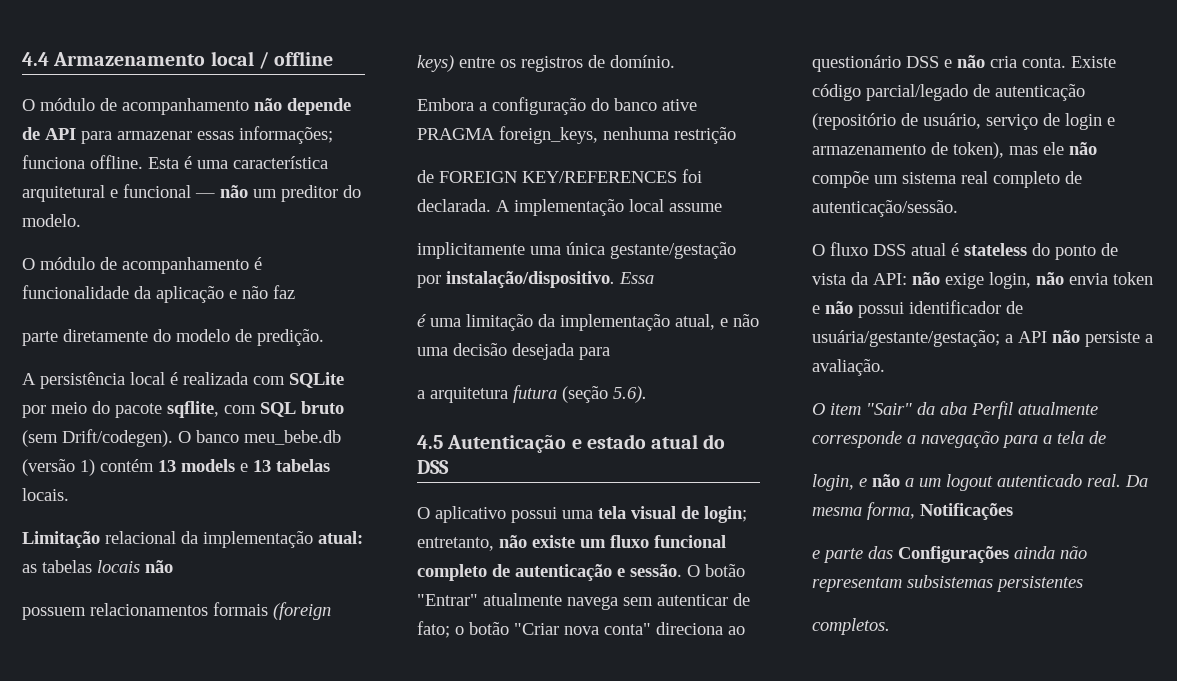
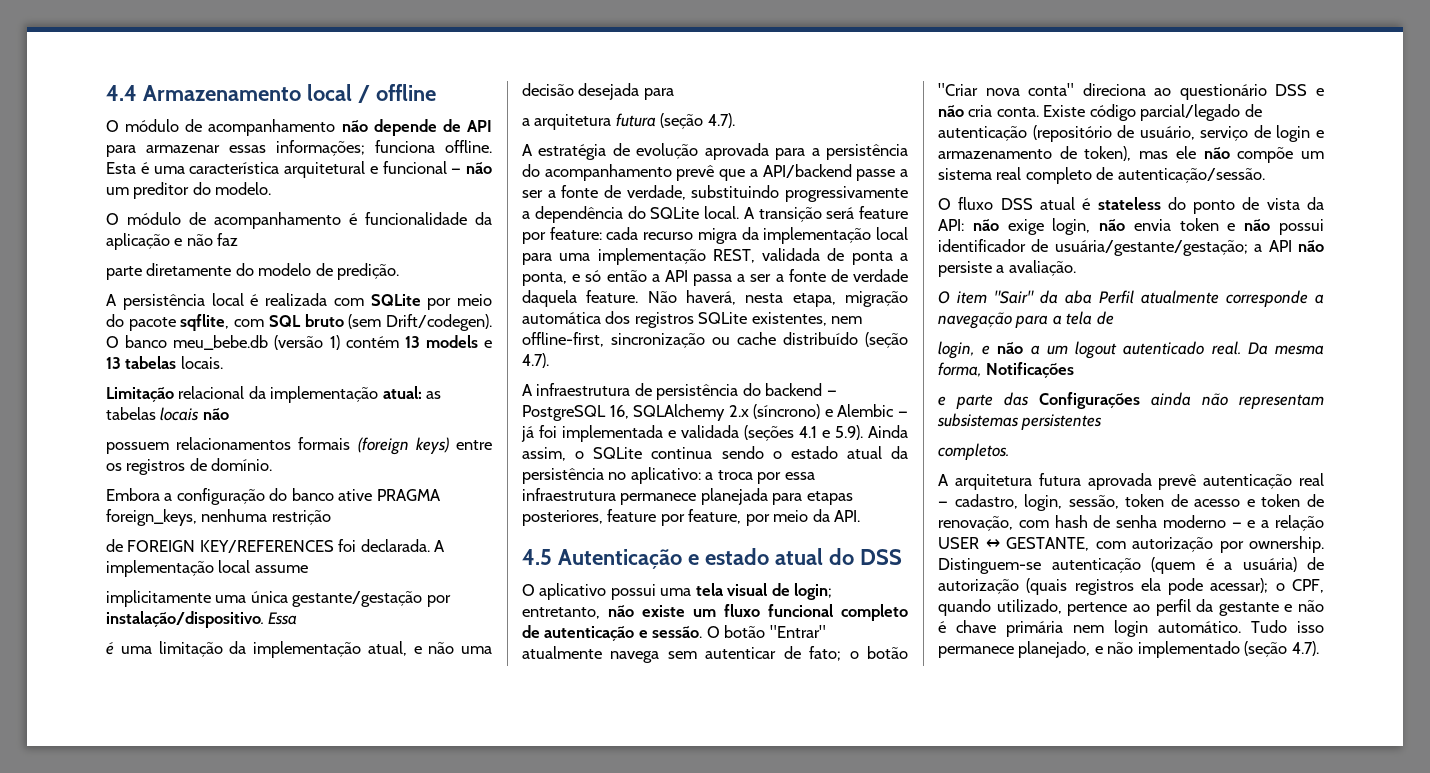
- a arquitetura futura (seção 5.6).
+ a arquitetura futura (seção 4.7).
+ A estratégia de evolução aprovada para a persistência do acompanhamento prevê que a API/backend passe a ser a fonte de verdade, substituindo progressivamente a dependência do SQLite local. A transição será feature por feature: cada recurso migra da implementação local para uma implementação REST, validada de ponta a ponta, e só então a API passa a ser a fonte de verdade daquela feature. Não haverá, nesta etapa, migração automática dos registros SQLite existentes, nem offline-first, sincronização ou cache distribuído (seção 4.7).
+ A infraestrutura de persistência do backend — PostgreSQL 16, SQLAlchemy 2.x (síncrono) e Alembic — já foi implementada e validada (seções 4.1 e 5.9). Ainda assim, o SQLite continua sendo o estado atual da persistência no aplicativo: a troca por essa infraestrutura permanece planejada para etapas posteriores, feature por feature, por meio da API.
+ A arquitetura futura aprovada prevê autenticação real — cadastro, login, sessão, token de acesso e token de renovação, com hash de senha moderno — e a relação USER ↔ GESTANTE, com autorização por ownership. Distinguem-se autenticação (quem é a usuária) de autorização (quais registros ela pode acessar); o CPF, quando utilizado, pertence ao perfil da gestante e não é chave primária nem login automático. Tudo isso permanece planejado, e não implementado (seção 4.7).

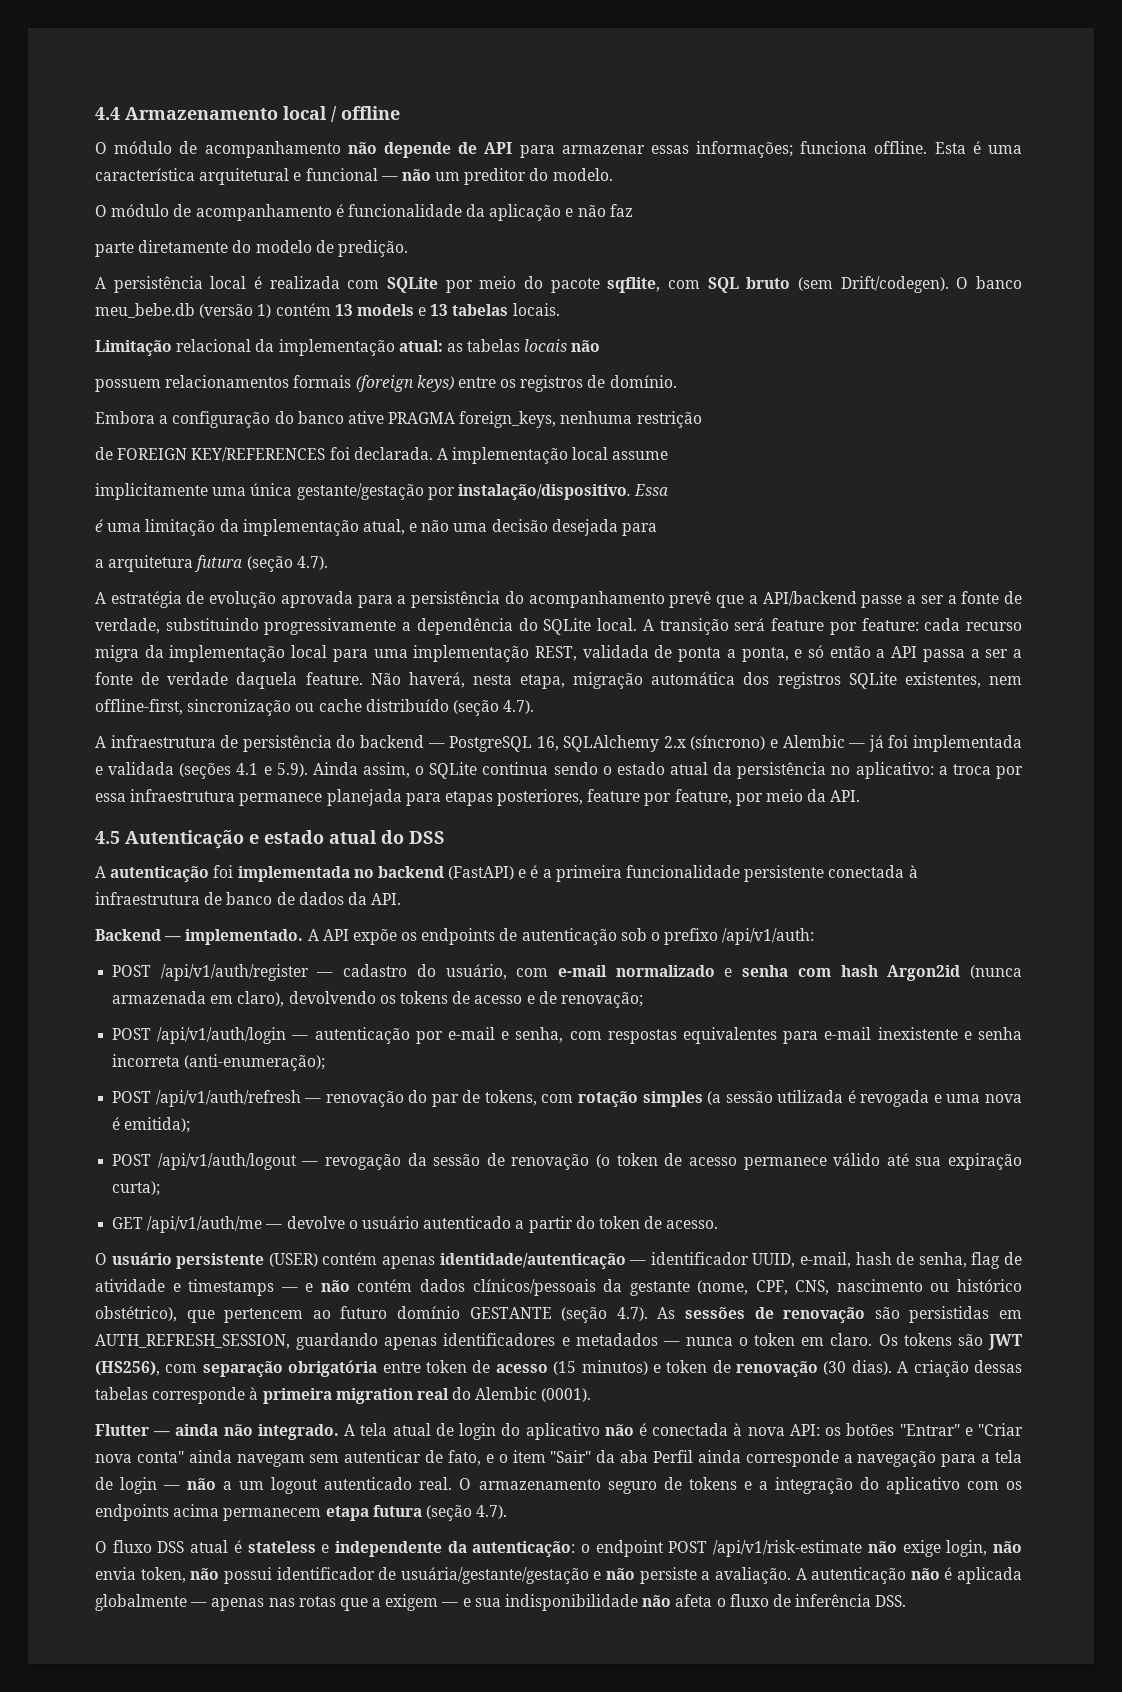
- O aplicativo possui uma tela visual de login; entretanto, não existe um fluxo funcional completo de autenticação e sessão. O botão "Entrar" atualmente navega sem autenticar de fato; o botão "Criar nova conta" direciona ao questionário DSS e não cria conta. Existe código parcial/legado de autenticação (repositório de usuário, serviço de login e armazenamento de token), mas ele não compõe um sistema real completo de autenticação/sessão.
+ A autenticação foi implementada no backend (FastAPI) e é a primeira funcionalidade persistente conectada à infraestrutura de banco de dados da API.
+ Backend — implementado. A API expõe os endpoints de autenticação sob o prefixo /api/v1/auth:
+ POST /api/v1/auth/register — cadastro do usuário, com e-mail normalizado e senha com hash Argon2id (nunca armazenada em claro), devolvendo os tokens de acesso e de renovação;
+ POST /api/v1/auth/login — autenticação por e-mail e senha, com respostas equivalentes para e-mail inexistente e senha incorreta (anti-enumeração);
+ POST /api/v1/auth/refresh — renovação do par de tokens, com rotação simples (a sessão utilizada é revogada e uma nova é emitida);
+ POST /api/v1/auth/logout — revogação da sessão de renovação (o token de acesso permanece válido até sua expiração curta);
+ GET /api/v1/auth/me — devolve o usuário autenticado a partir do token de acesso.
+ O usuário persistente (USER) contém apenas identidade/autenticação — identificador UUID, e-mail, hash de senha, flag de atividade e timestamps — e não contém dados clínicos/pessoais da gestante (nome, CPF, CNS, nascimento ou histórico obstétrico), que pertencem ao futuro domínio GESTANTE (seção 4.7). As sessões de renovação são persistidas em AUTH_REFRESH_SESSION, guardando apenas identificadores e metadados — nunca o token em claro. Os tokens são JWT (HS256), com separação obrigatória entre token de acesso (15 minutos) e token de renovação (30 dias). A criação dessas tabelas corresponde à primeira migration real do Alembic (0001).
+ Flutter — ainda não integrado. A tela atual de login do aplicativo não é conectada à nova API: os botões "Entrar" e "Criar nova conta" ainda navegam sem autenticar de fato, e o item "Sair" da aba Perfil ainda corresponde a navegação para a tela de login — não a um logout autenticado real. O armazenamento seguro de tokens e a integração do aplicativo com os endpoints acima permanecem etapa futura (seção 4.7).
- O fluxo DSS atual é stateless do ponto de vista da API: não exige login, não envia token e não possui identificador de usuária/gestante/gestação; a API não persiste a avaliação.
- O item "Sair" da aba Perfil atualmente corresponde a navegação para a tela de
- login, e não a um logout autenticado real. Da mesma forma, Notificações
- e parte das Configurações ainda não representam subsistemas persistentes
- completos.
- A arquitetura futura aprovada prevê autenticação real — cadastro, login, sessão, token de acesso e token de renovação, com hash de senha moderno — e a relação USER ↔ GESTANTE, com autorização por ownership. Distinguem-se autenticação (quem é a usuária) de autorização (quais registros ela pode acessar); o CPF, quando utilizado, pertence ao perfil da gestante e não é chave primária nem login automático. Tudo isso permanece planejado, e não implementado (seção 4.7).
+ O fluxo DSS atual é stateless e independente da autenticação: o endpoint POST /api/v1/risk-estimate não exige login, não envia token, não possui identificador de usuária/gestante/gestação e não persiste a avaliação. A autenticação não é aplicada globalmente — apenas nas rotas que a exigem — e sua indisponibilidade não afeta o fluxo de inferência DSS.

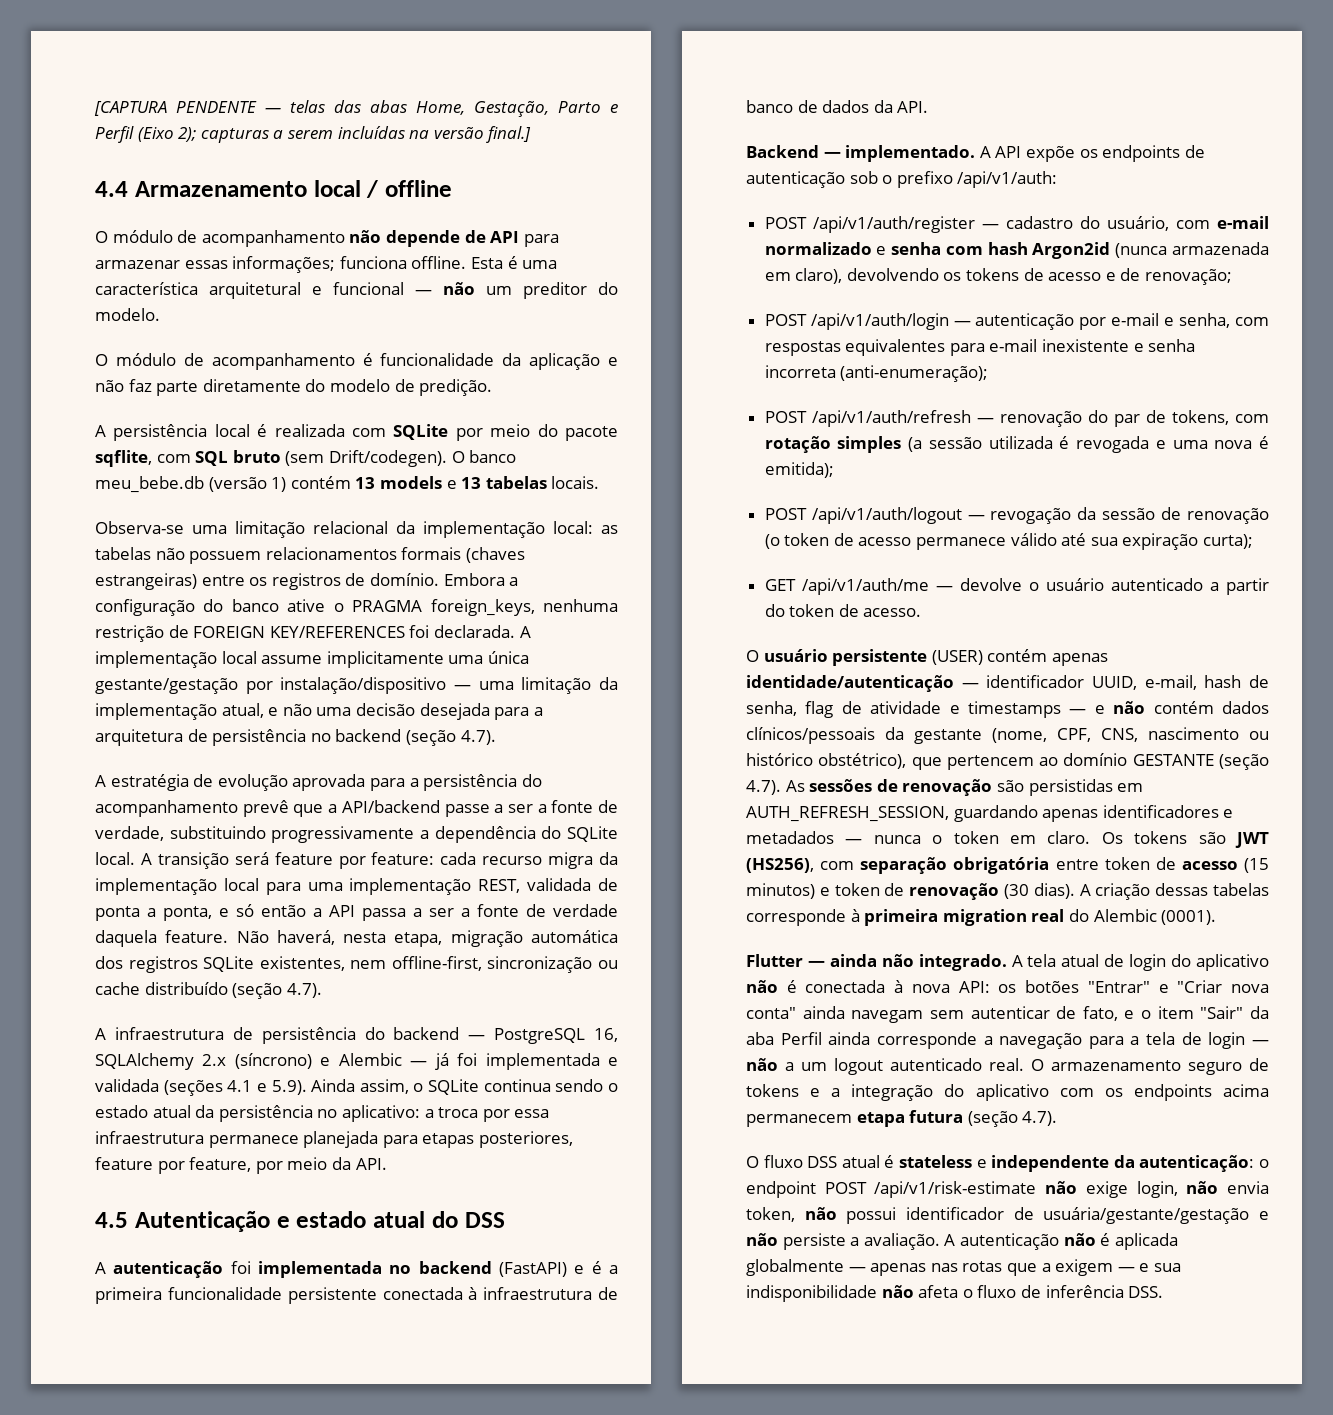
+ [CAPTURA PENDENTE — telas das abas Home, Gestação, Parto e Perfil (Eixo 2); capturas a serem incluídas na versão final.]
- O módulo de acompanhamento é funcionalidade da aplicação e não faz
- parte diretamente do modelo de predição.
+ O módulo de acompanhamento é funcionalidade da aplicação e não faz parte diretamente do modelo de predição.
- Limitação relacional da implementação atual: as tabelas locais não
- possuem relacionamentos formais (foreign keys) entre os registros de domínio.
- Embora a configuração do banco ative PRAGMA foreign_keys, nenhuma restrição
- de FOREIGN KEY/REFERENCES foi declarada.
+ Observa-se uma limitação relacional da implementação local: as tabelas não possuem relacionamentos formais (chaves estrangeiras) entre os registros de domínio. Embora a configuração do banco ative o PRAGMA foreign_keys, nenhuma restrição de FOREIGN KEY/REFERENCES foi declarada.
- A implementação local assume
- implicitamente uma única gestante/gestação por instalação/dispositivo. Essa
- é uma limitação da implementação atual, e não uma decisão desejada para
- a arquitetura futura (seção 4.7).
+ A implementação local assume implicitamente uma única gestante/gestação por instalação/dispositivo — uma limitação da implementação atual, e não uma decisão desejada para a arquitetura de persistência no backend (seção 4.7).
- O usuário persistente (USER) contém apenas identidade/autenticação — identificador UUID, e-mail, hash de senha, flag de atividade e timestamps — e não contém dados clínicos/pessoais da gestante (nome, CPF, CNS, nascimento ou histórico obstétrico), que pertencem ao futuro domínio GESTANTE (seção 4.7). As sessões de renovação são persistidas em AUTH_REFRESH_SESSION, guardando apenas identificadores e metadados — nunca o token em claro.
+ O usuário persistente (USER) contém apenas identidade/autenticação — identificador UUID, e-mail, hash de senha, flag de atividade e timestamps — e não contém dados clínicos/pessoais da gestante (nome, CPF, CNS, nascimento ou histórico obstétrico), que pertencem ao domínio GESTANTE (seção 4.7). As sessões de renovação são persistidas em AUTH_REFRESH_SESSION, guardando apenas identificadores e metadados — nunca o token em claro.

